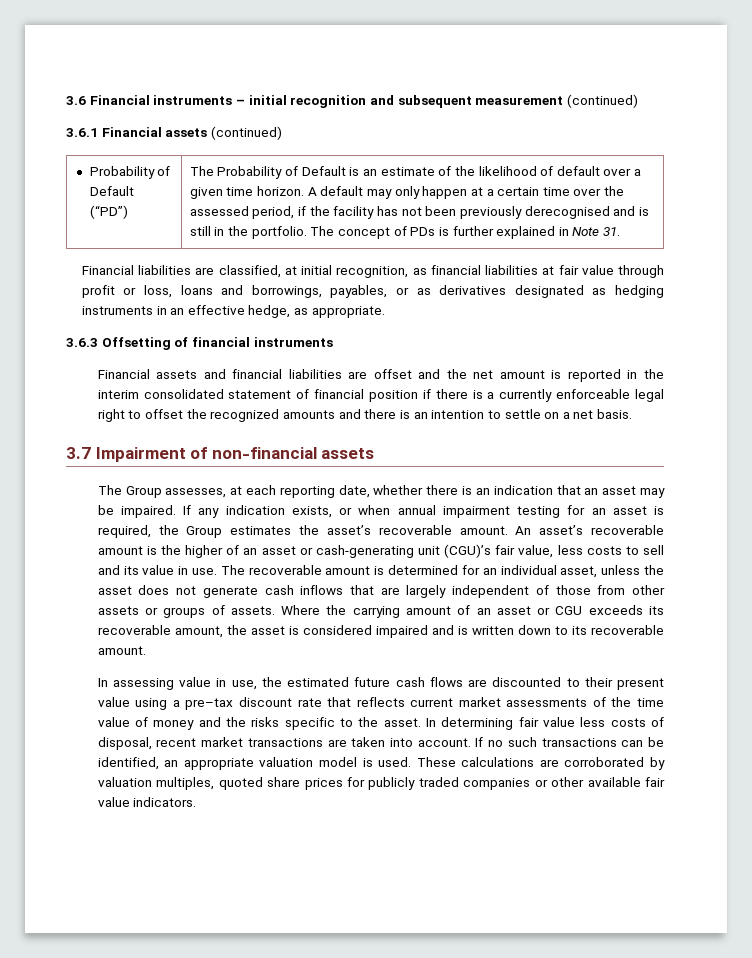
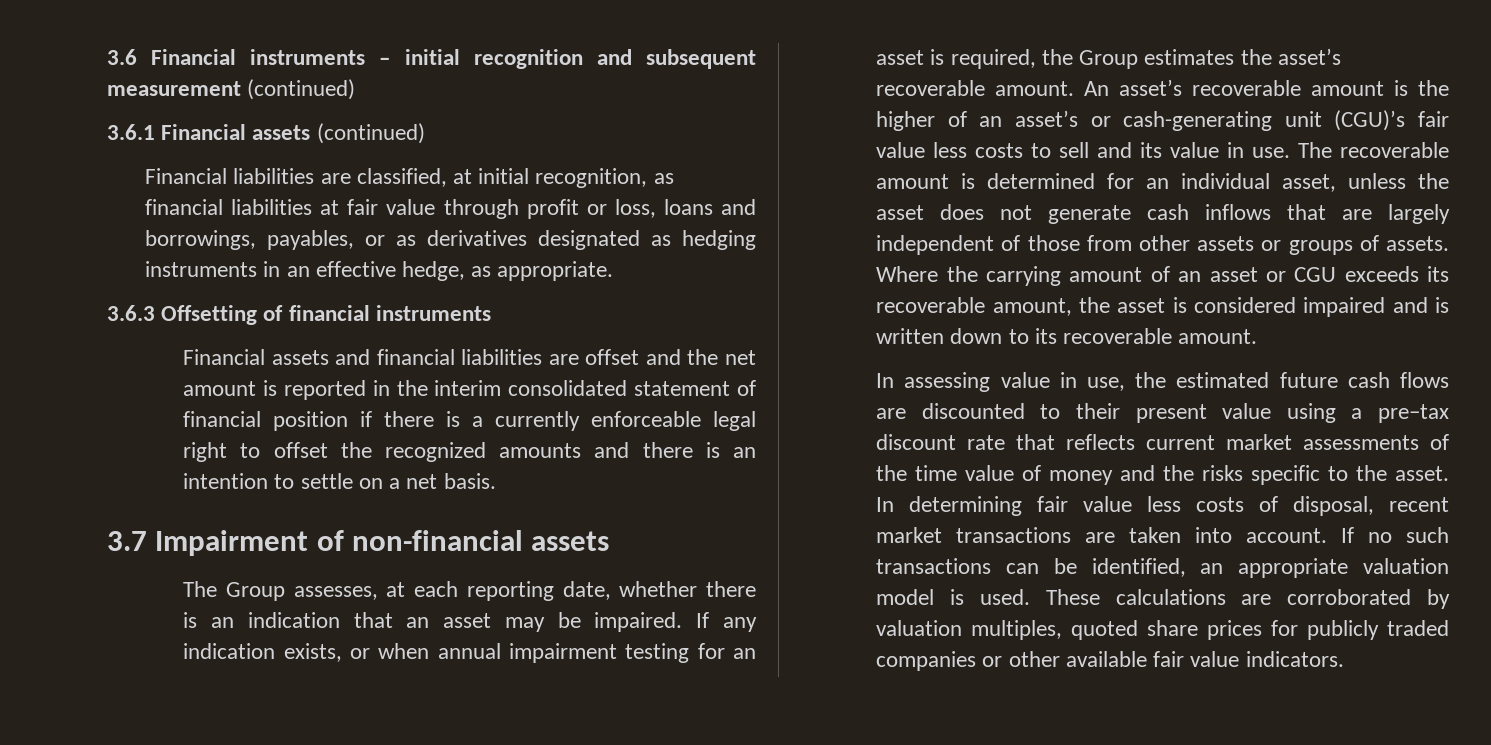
- Probability of Default (“PD”) | The Probability of Default is an estimate of the likelihood of default over a given time horizon. A default may only happen at a certain time over the assessed period, if the facility has not been previously derecognised and is still in the portfolio. The concept of PDs is further explained in Note 31.
- An asset’s recoverable amount is the higher of an asset or cash-generating unit (CGU)’s fair value, less costs to sell and its value in use.
+ An asset’s recoverable amount is the higher of an asset’s or cash-generating unit (CGU)’s fair value less costs to sell and its value in use.

